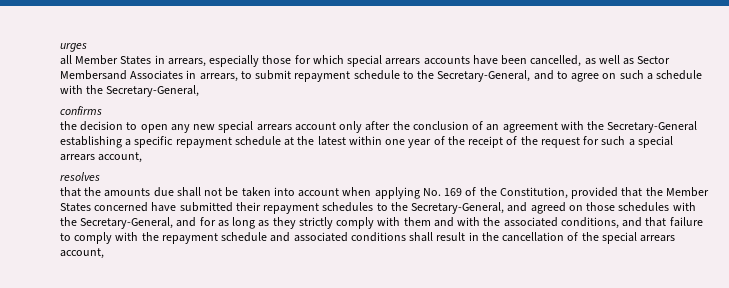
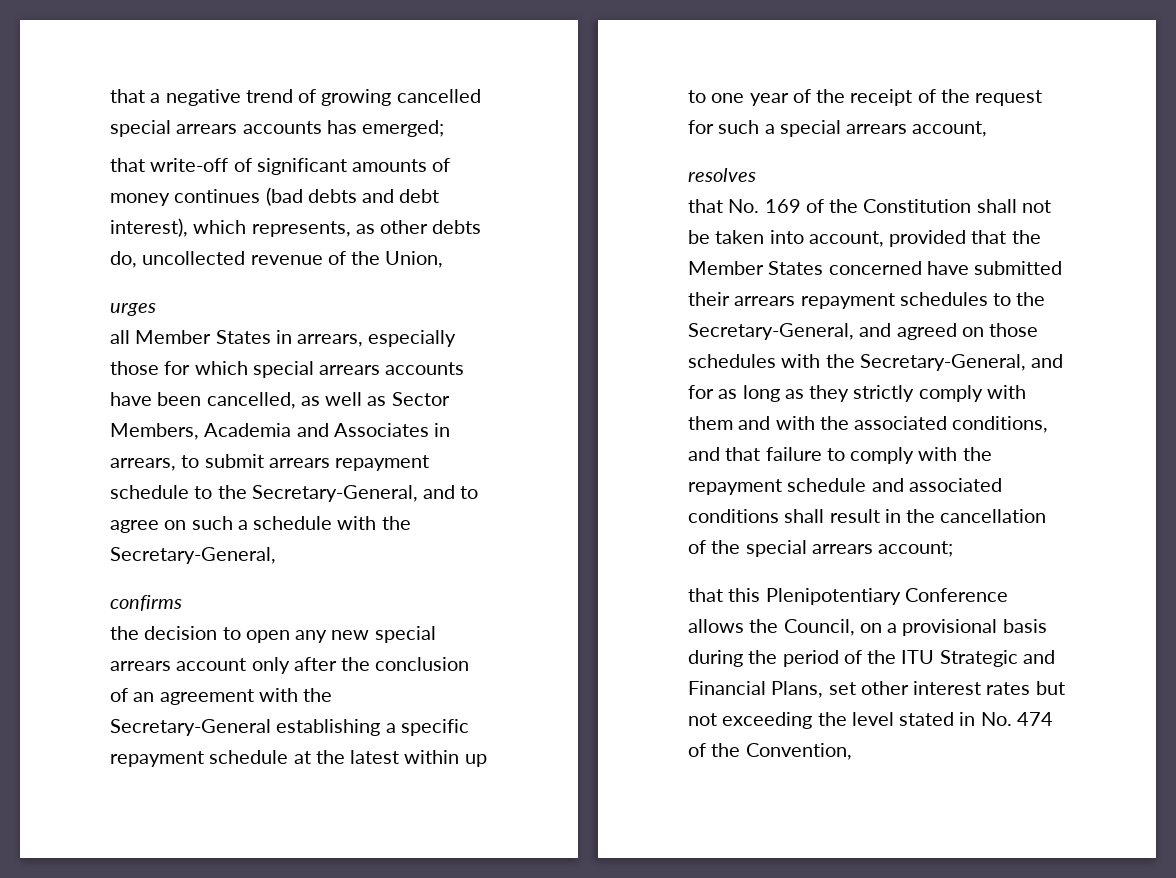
+ that a negative trend of growing cancelled special arrears accounts has emerged;
+ that write-off of significant amounts of money continues (bad debts and debt interest), which represents, as other debts do, uncollected revenue of the Union,
- all Member States in arrears, especially those for which special arrears accounts have been cancelled, as well as Sector Membersand Associates in arrears, to submit repayment schedule to the Secretary-General, and to agree on such a schedule with the Secretary-General,
+ all Member States in arrears, especially those for which special arrears accounts have been cancelled, as well as Sector Members, Academia and Associates in arrears, to submit arrears repayment schedule to the Secretary-General, and to agree on such a schedule with the Secretary-General,
- the decision to open any new special arrears account only after the conclusion of an agreement with the Secretary-General establishing a specific repayment schedule at the latest within one year of the receipt of the request for such a special arrears account,
+ the decision to open any new special arrears account only after the conclusion of an agreement with the Secretary-General establishing a specific repayment schedule at the latest within up to one year of the receipt of the request for such a special arrears account,
- that the amounts due shall not be taken into account when applying No. 169 of the Constitution, provided that the Member States concerned have submitted their repayment schedules to the Secretary-General, and agreed on those schedules with the Secretary-General, and for as long as they strictly comply with them and with the associated conditions, and that failure to comply with the repayment schedule and associated conditions shall result in the cancellation of the special arrears account,
+ that No. 169 of the Constitution shall not be taken into account, provided that the Member States concerned have submitted their arrears repayment schedules to the Secretary-General, and agreed on those schedules with the Secretary-General, and for as long as they strictly comply with them and with the associated conditions, and that failure to comply with the repayment schedule and associated conditions shall result in the cancellation of the special arrears account;
+ that this Plenipotentiary Conference allows the Council, on a provisional basis during the period of the ITU Strategic and Financial Plans, set other interest rates but not exceeding the level stated in No. 474 of the Convention,

